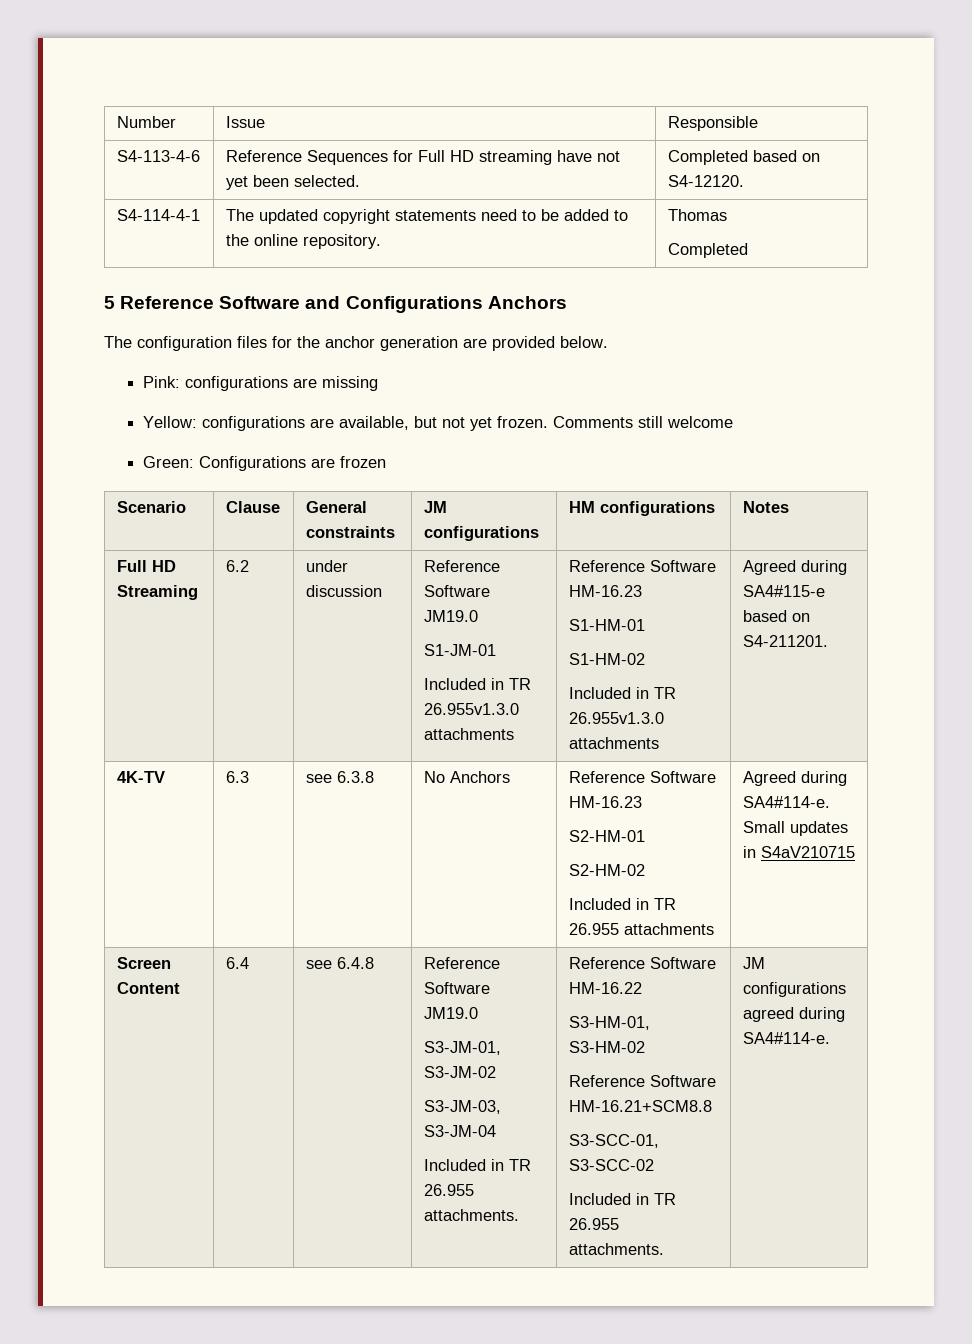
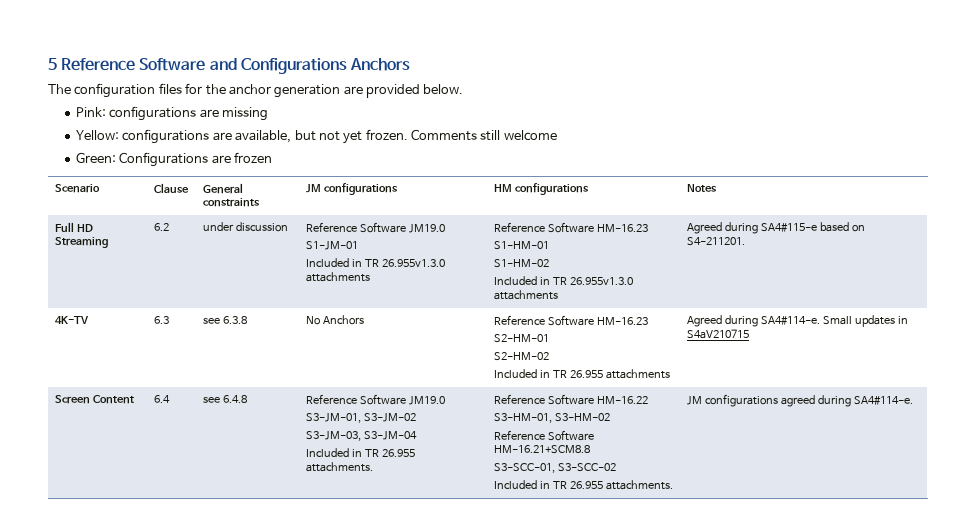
- Number | Issue | Responsible
- S4-113-4-6 | Reference Sequences for Full HD streaming have not yet been selected. | Completed based on S4-12120.
- S4-114-4-1 | The updated copyright statements need to be added to the online repository. | Thomas
- Completed

